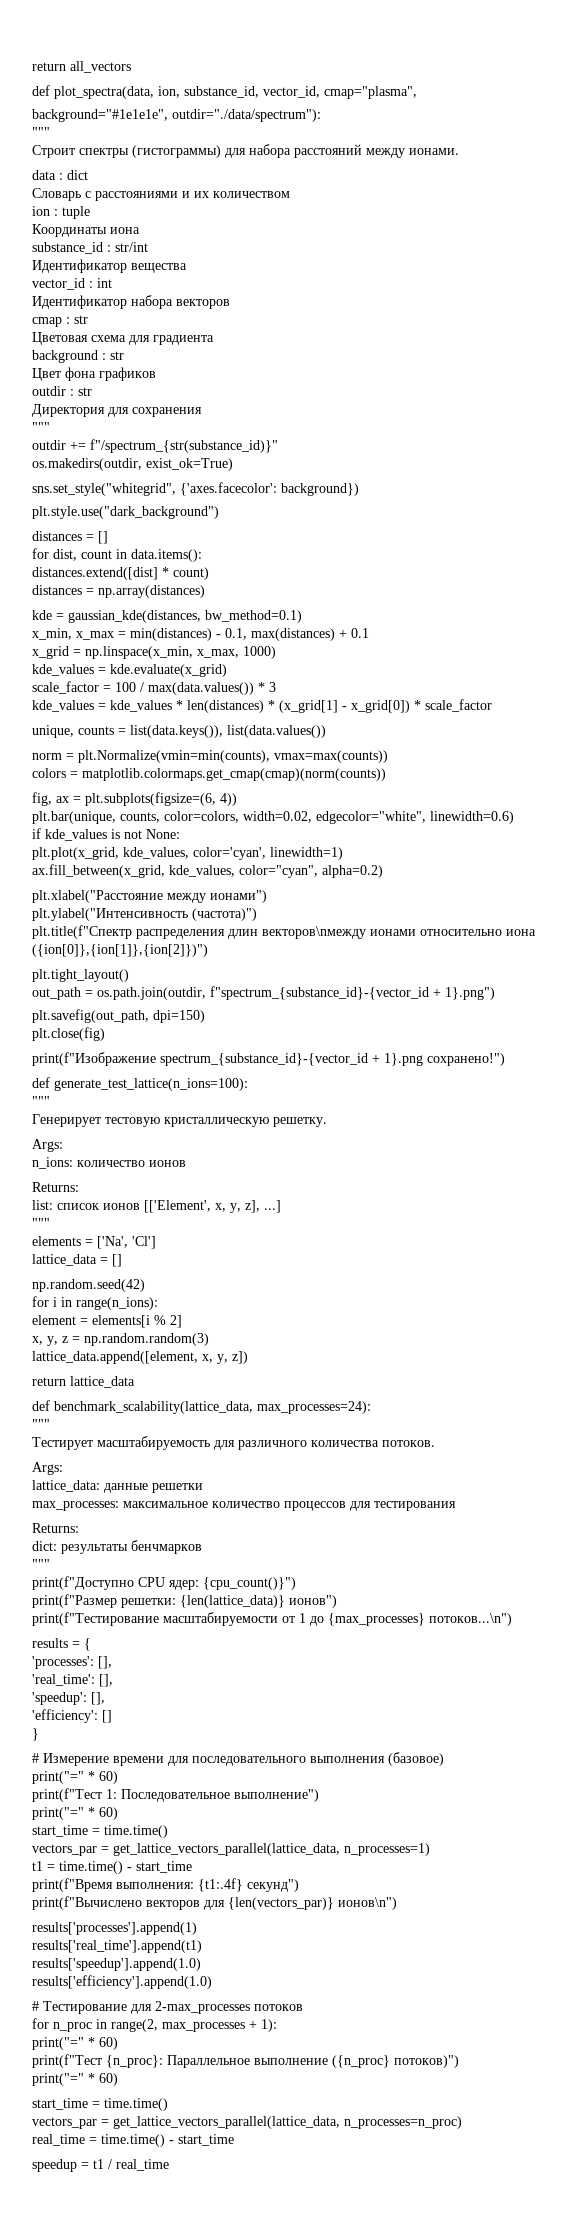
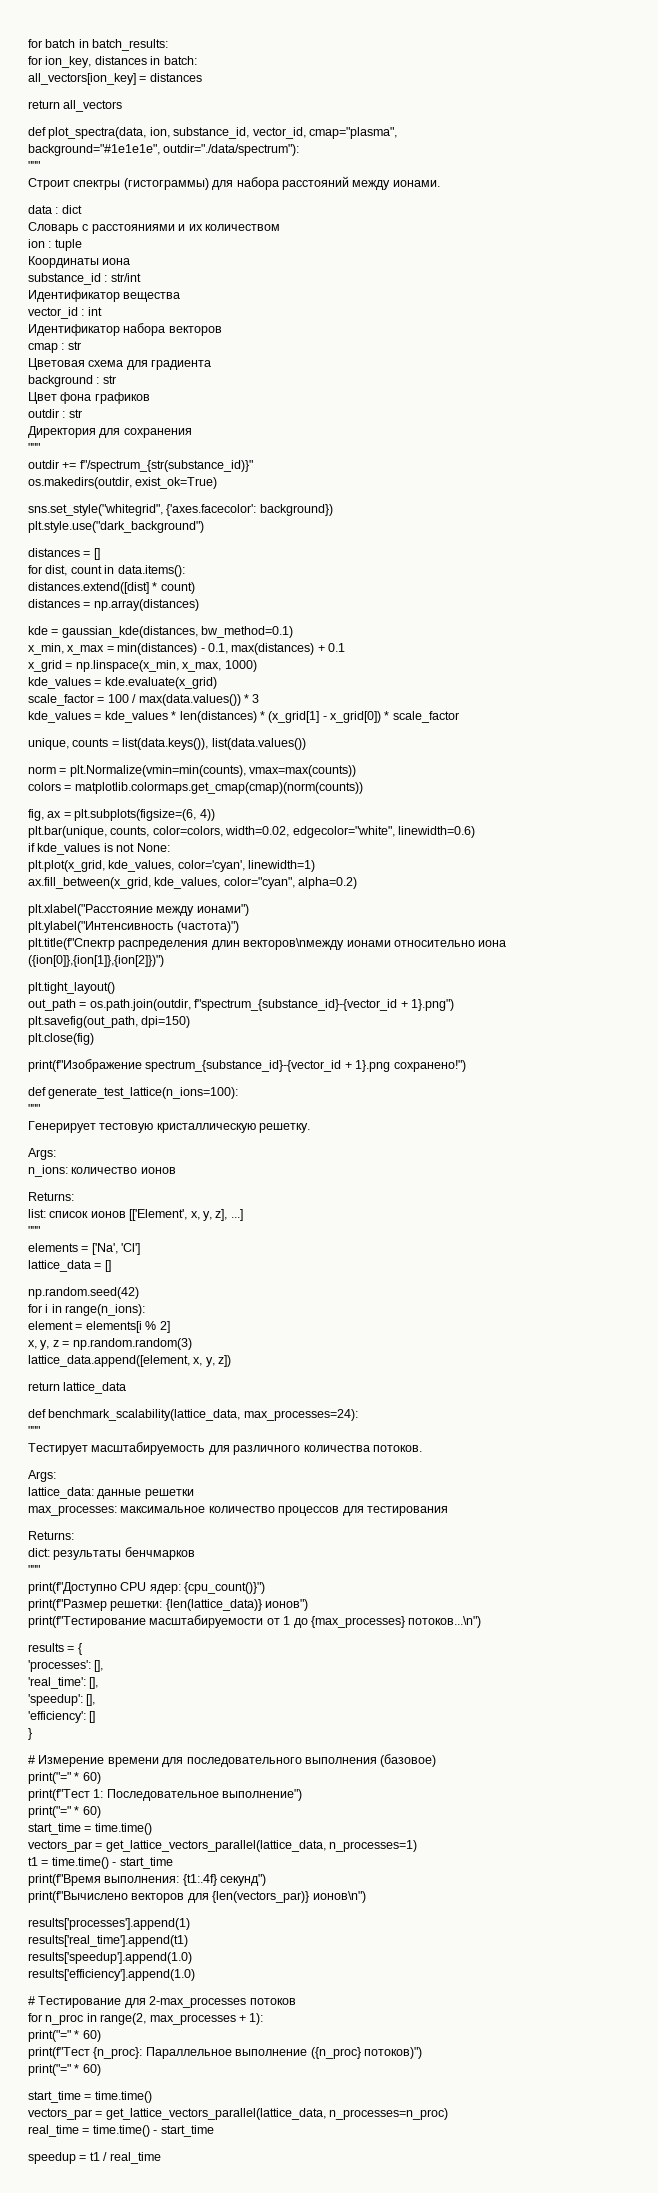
+ for batch in batch_results:
+ for ion_key, distances in batch:
+ all_vectors[ion_key] = distances

